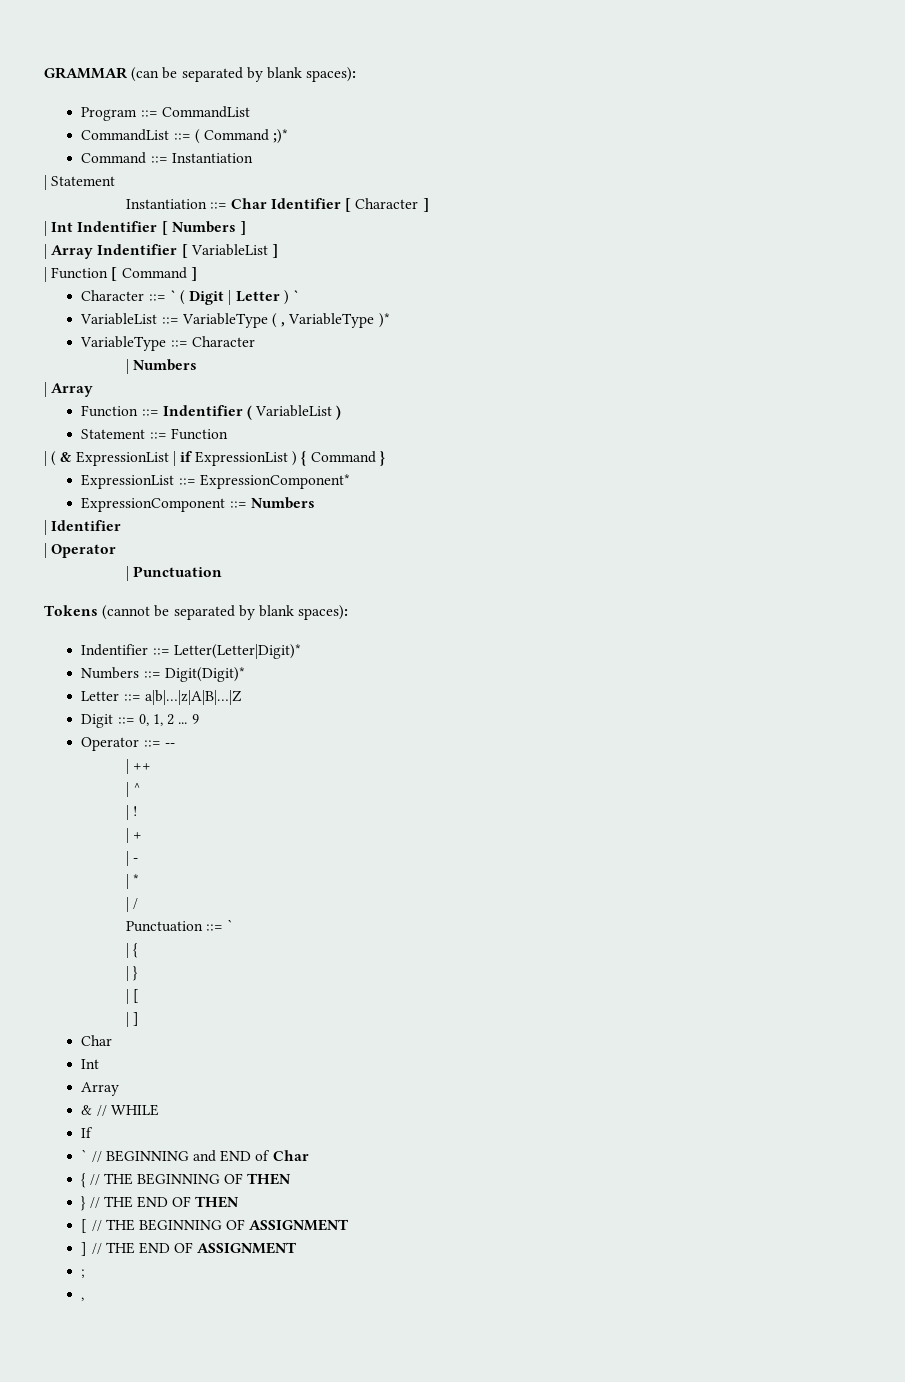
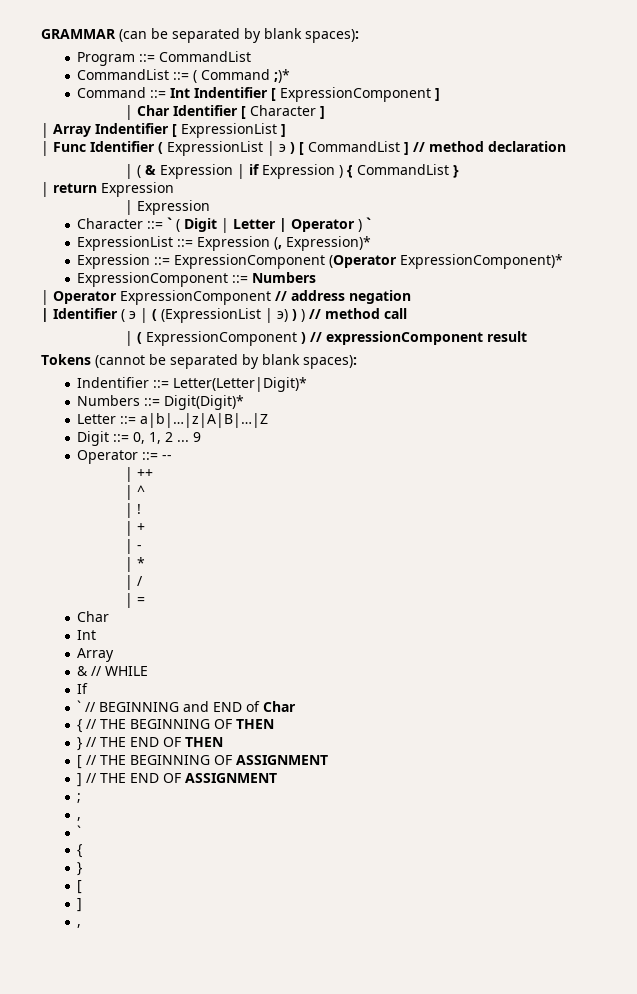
- Command ::= Instantiation
- | Statement
- Instantiation ::= Char Identifier [ Character ]
+ Command ::= Int Indentifier [ ExpressionComponent ]
+ | Char Identifier [ Character ]
- | Int Indentifier [ Numbers ]
- | Array Indentifier [ VariableList ]
- | Function [ Command ]
+ | Array Indentifier [ ExpressionList ]
+ | Func Identifier ( ExpressionList | э ) [ CommandList ] // method declaration
+ | ( & Expression | if Expression ) { CommandList }
+ | return Expression
+ | Expression
- Character ::= ` ( Digit | Letter ) `
+ Character ::= ` ( Digit | Letter | Operator ) `
- VariableList ::= VariableType ( , VariableType )*
- VariableType ::= Character
- | Numbers
- | Array
- Function ::= Indentifier ( VariableList )
- Statement ::= Function
- | ( & ExpressionList | if ExpressionList ) { Command }
- ExpressionList ::= ExpressionComponent*
+ ExpressionList ::= Expression (, Expression)*
+ Expression ::= ExpressionComponent (Operator ExpressionComponent)*
  ExpressionComponent ::= Numbers
- | Identifier
- | Operator
- | Punctuation
+ | Operator ExpressionComponent // address negation
+ | Identifier ( э | ( (ExpressionList | э) ) ) // method call
+ | ( ExpressionComponent ) // expressionComponent result
- Punctuation ::= `
- | {
- | }
- | [
- | ]
+ | =
  ;
+ ,
+ `
+ {
+ }
+ [
+ ]

